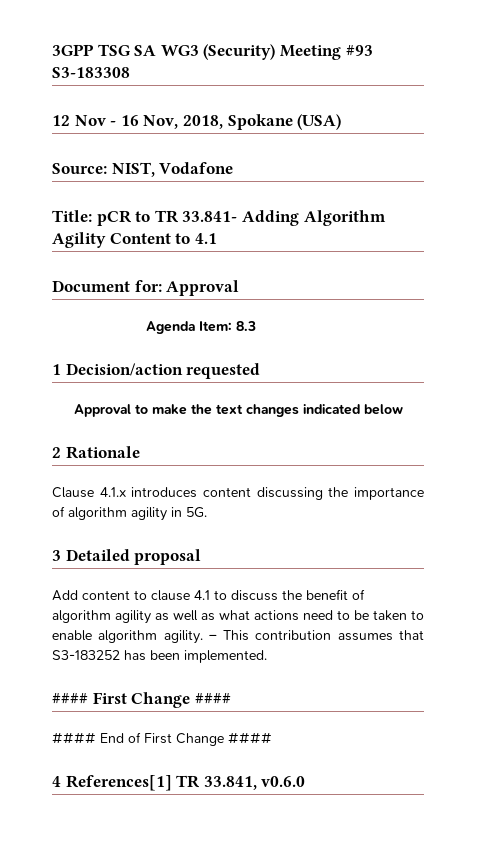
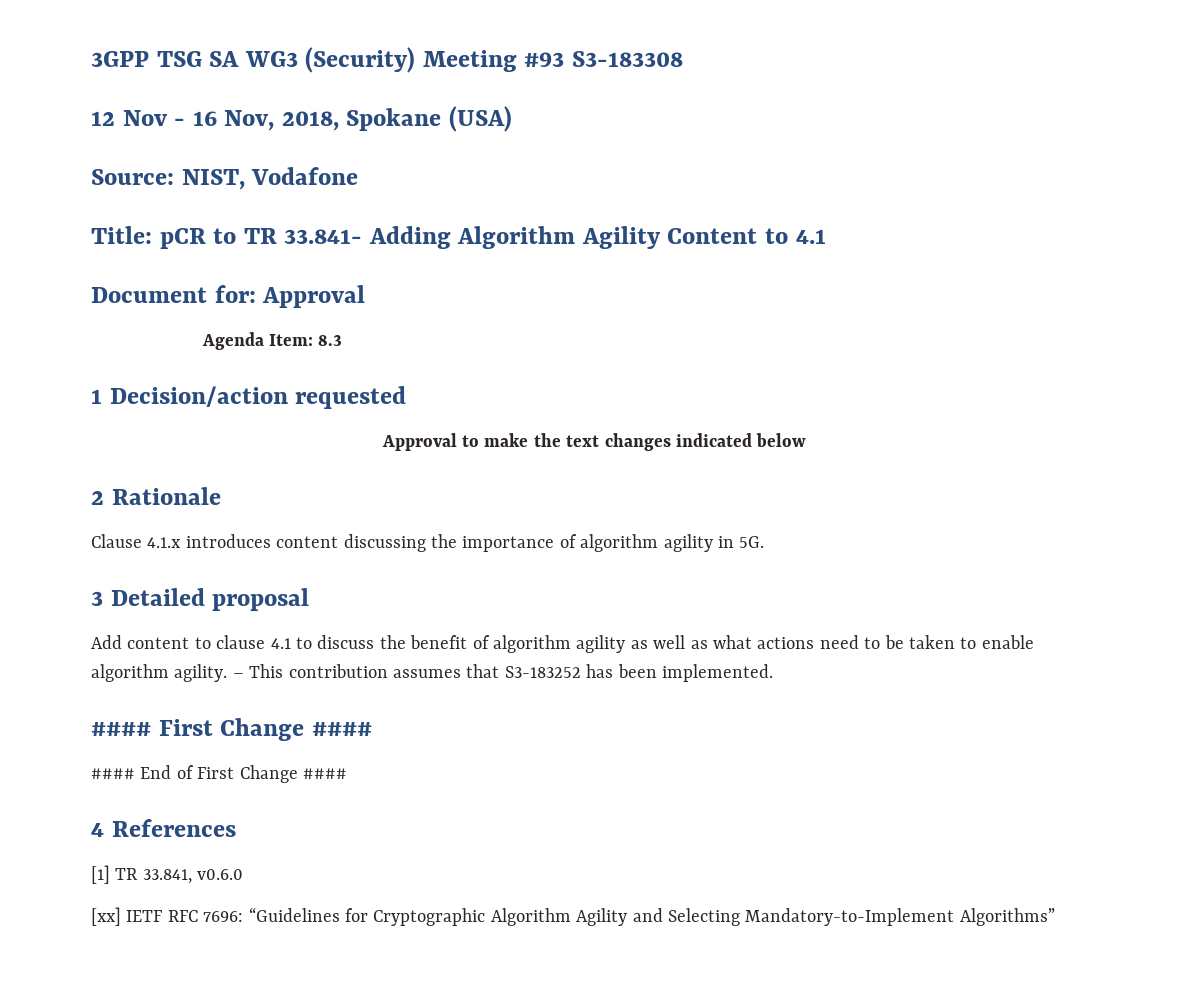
- 4 References[1] TR 33.841, v0.6.0
+ 4 References
+ [1] TR 33.841, v0.6.0
+ [xx] IETF RFC 7696: “Guidelines for Cryptographic Algorithm Agility and Selecting Mandatory-to-Implement Algorithms”

